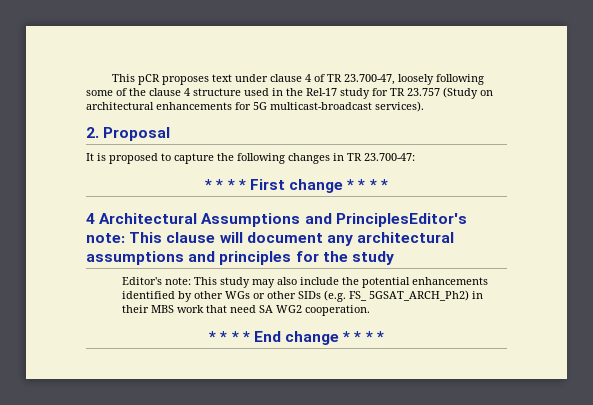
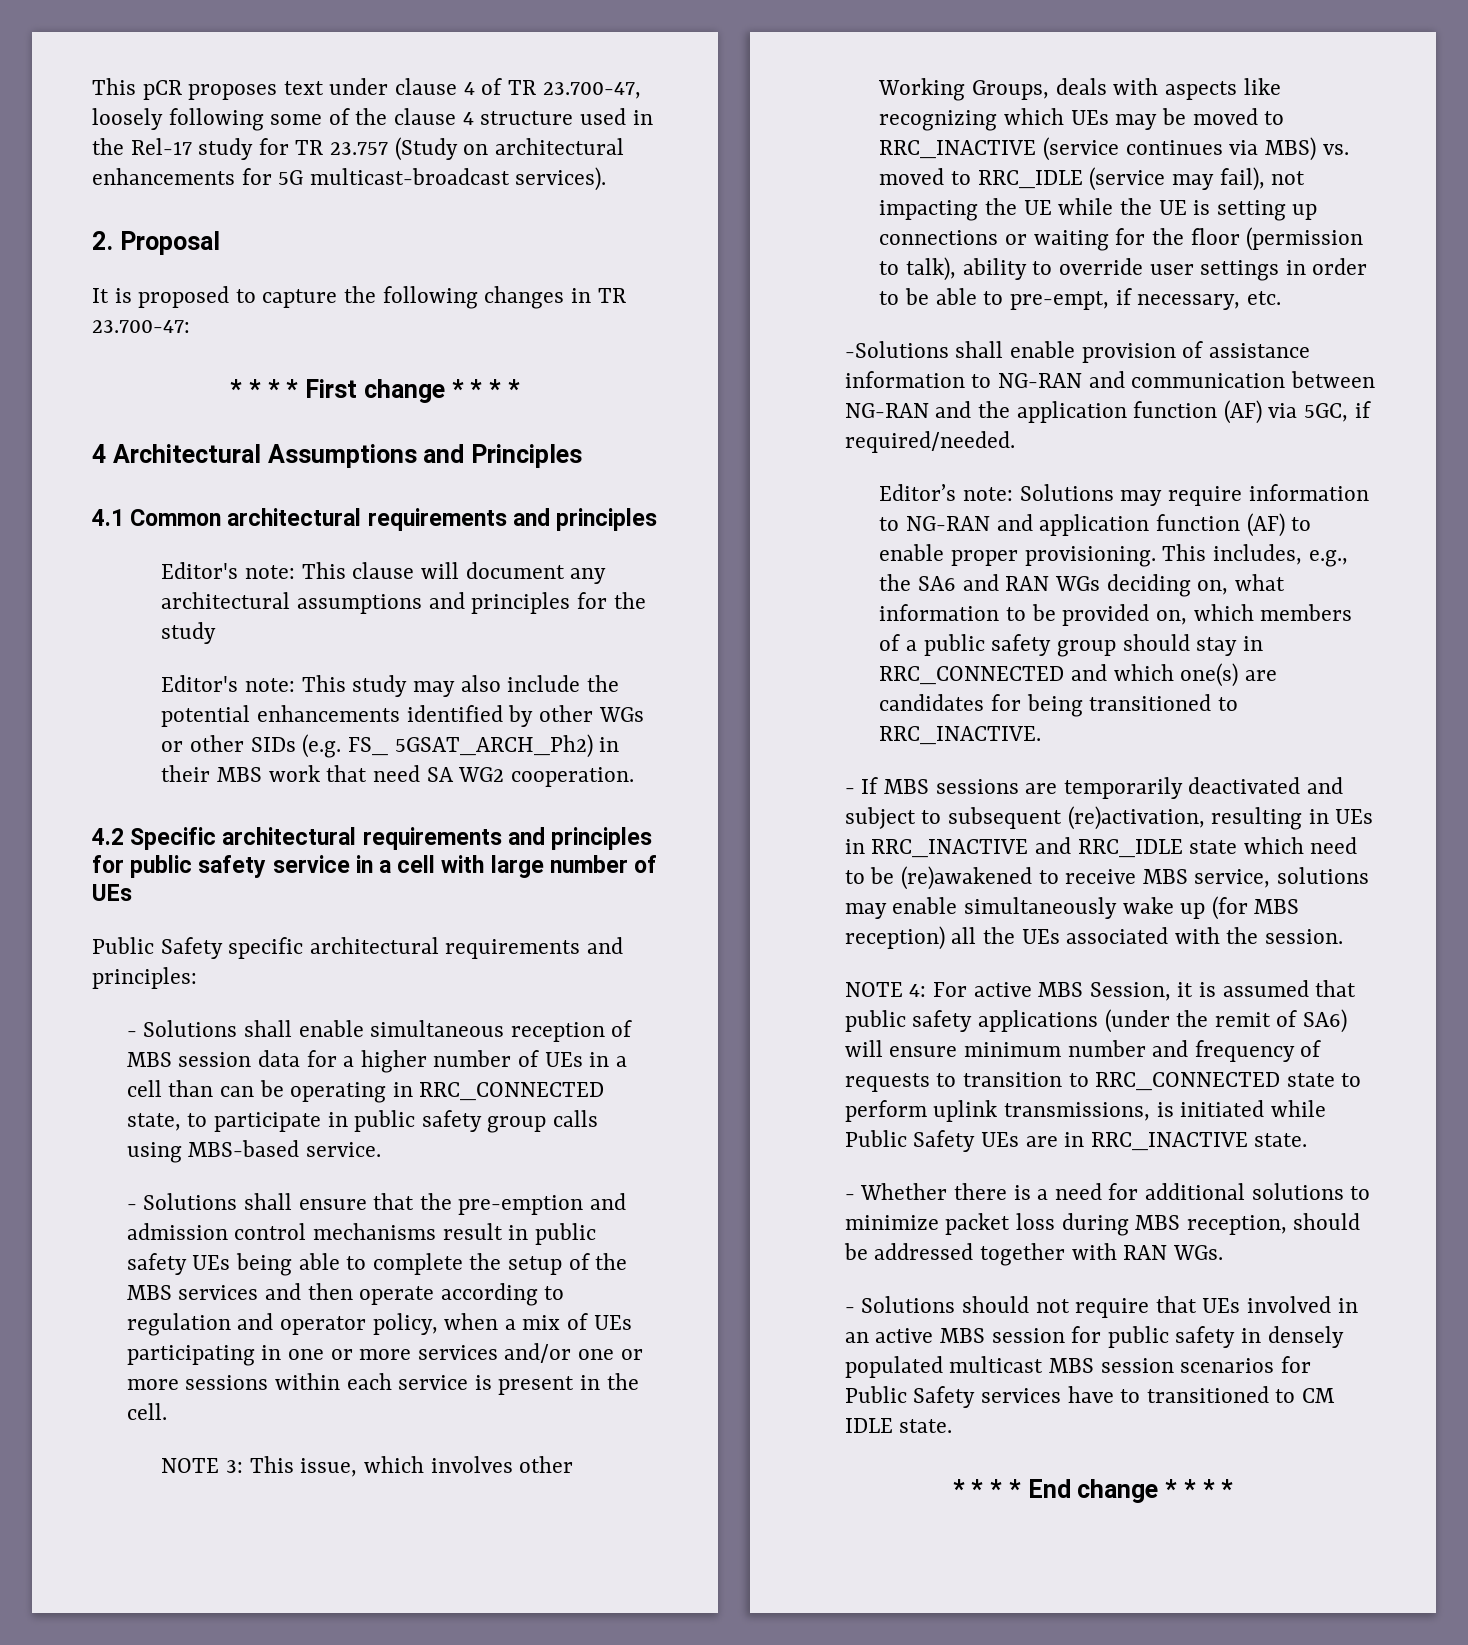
- 4 Architectural Assumptions and PrinciplesEditor's note: This clause will document any architectural assumptions and principles for the study
+ 4 Architectural Assumptions and Principles
+ 4.1 Common architectural requirements and principles
+ Editor's note: This clause will document any architectural assumptions and principles for the study
+ 4.2 Specific architectural requirements and principles for public safety service in a cell with large number of UEs
+ Public Safety specific architectural requirements and principles:
+ - Solutions shall enable simultaneous reception of MBS session data for a higher number of UEs in a cell than can be operating in RRC_CONNECTED state, to participate in public safety group calls using MBS-based service.
+ - Solutions shall ensure that the pre-emption and admission control mechanisms result in public safety UEs being able to complete the setup of the MBS services and then operate according to regulation and operator policy, when a mix of UEs participating in one or more services and/or one or more sessions within each service is present in the cell.
+ NOTE 3: This issue, which involves other Working Groups, deals with aspects like recognizing which UEs may be moved to RRC_INACTIVE (service continues via MBS) vs. moved to RRC_IDLE (service may fail), not impacting the UE while the UE is setting up connections or waiting for the floor (permission to talk), ability to override user settings in order to be able to pre-empt, if necessary, etc.
+ -Solutions shall enable provision of assistance information to NG-RAN and communication between NG-RAN and the application function (AF) via 5GC, if required/needed.
+ Editor’s note: Solutions may require information to NG-RAN and application function (AF) to enable proper provisioning. This includes, e.g., the SA6 and RAN WGs deciding on, what information to be provided on, which members of a public safety group should stay in RRC_CONNECTED and which one(s) are candidates for being transitioned to RRC_INACTIVE.
+ - If MBS sessions are temporarily deactivated and subject to subsequent (re)activation, resulting in UEs in RRC_INACTIVE and RRC_IDLE state which need to be (re)awakened to receive MBS service, solutions may enable simultaneously wake up (for MBS reception) all the UEs associated with the session.
+ NOTE 4: For active MBS Session, it is assumed that public safety applications (under the remit of SA6) will ensure minimum number and frequency of requests to transition to RRC_CONNECTED state to perform uplink transmissions, is initiated while Public Safety UEs are in RRC_INACTIVE state.
+ - Whether there is a need for additional solutions to minimize packet loss during MBS reception, should be addressed together with RAN WGs.
+ - Solutions should not require that UEs involved in an active MBS session for public safety in densely populated multicast MBS session scenarios for Public Safety services have to transitioned to CM IDLE state.

